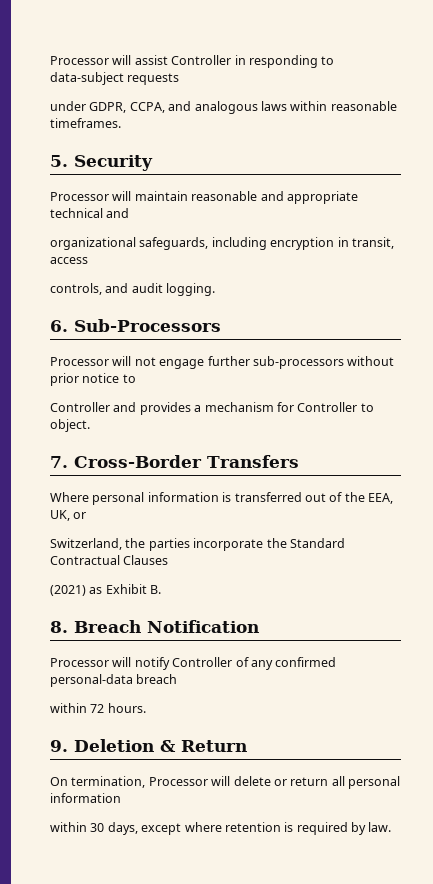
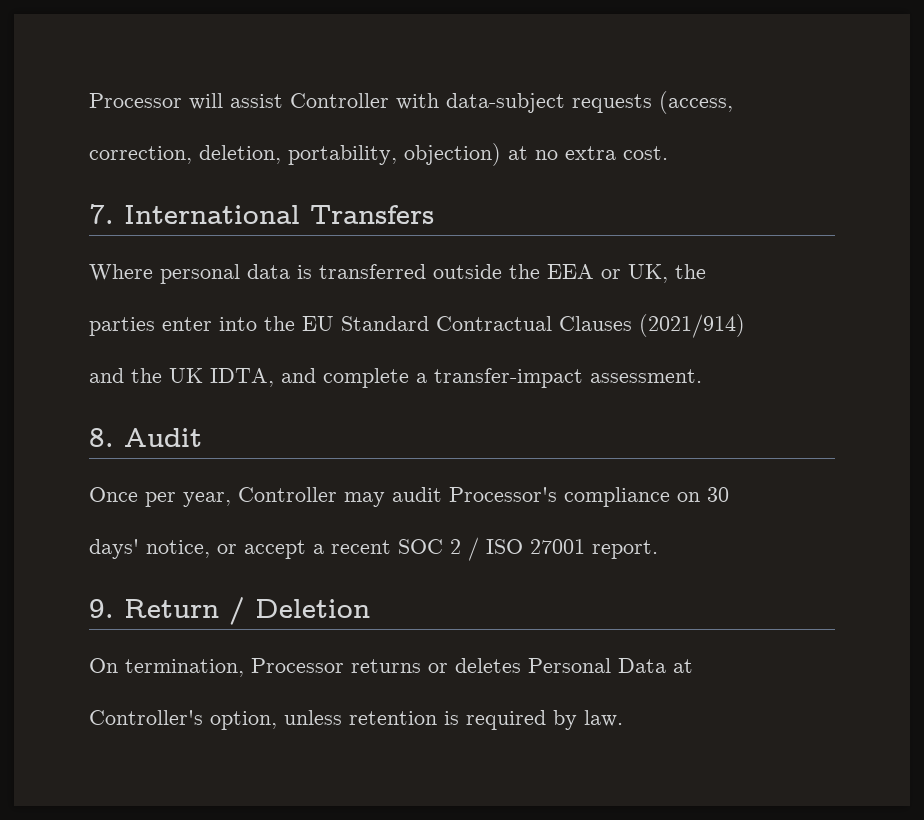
- Processor will assist Controller in responding to data-subject requests
- under GDPR, CCPA, and analogous laws within reasonable timeframes.
- 5. Security
- Processor will maintain reasonable and appropriate technical and
- organizational safeguards, including encryption in transit, access
- controls, and audit logging.
- 6. Sub-Processors
- Processor will not engage further sub-processors without prior notice to
- Controller and provides a mechanism for Controller to object.
+ Processor will assist Controller with data-subject requests (access,
+ correction, deletion, portability, objection) at no extra cost.
- 7. Cross-Border Transfers
+ 7. International Transfers
- Where personal information is transferred out of the EEA, UK, or
- Switzerland, the parties incorporate the Standard Contractual Clauses
- (2021) as Exhibit B.
- 8. Breach Notification
- Processor will notify Controller of any confirmed personal-data breach
- within 72 hours.
+ Where personal data is transferred outside the EEA or UK, the
+ parties enter into the EU Standard Contractual Clauses (2021/914)
+ and the UK IDTA, and complete a transfer-impact assessment.
+ 8. Audit
+ Once per year, Controller may audit Processor's compliance on 30
+ days' notice, or accept a recent SOC 2 / ISO 27001 report.
- 9. Deletion & Return
+ 9. Return / Deletion
- On termination, Processor will delete or return all personal information
- within 30 days, except where retention is required by law.
+ On termination, Processor returns or deletes Personal Data at
+ Controller's option, unless retention is required by law.

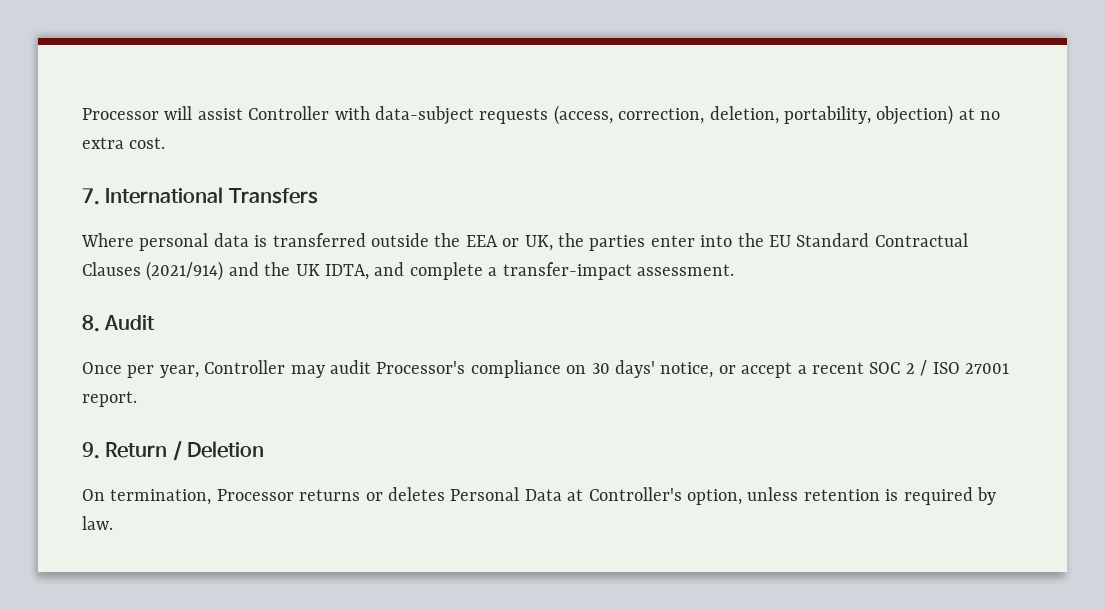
- Processor will assist Controller with data-subject requests (access,
- correction, deletion, portability, objection) at no extra cost.
+ Processor will assist Controller with data-subject requests (access, correction, deletion, portability, objection) at no extra cost.
- Where personal data is transferred outside the EEA or UK, the
- parties enter into the EU Standard Contractual Clauses (2021/914)
- and the UK IDTA, and complete a transfer-impact assessment.
+ Where personal data is transferred outside the EEA or UK, the parties enter into the EU Standard Contractual Clauses (2021/914) and the UK IDTA, and complete a transfer-impact assessment.
- Once per year, Controller may audit Processor's compliance on 30
- days' notice, or accept a recent SOC 2 / ISO 27001 report.
+ Once per year, Controller may audit Processor's compliance on 30 days' notice, or accept a recent SOC 2 / ISO 27001 report.
- On termination, Processor returns or deletes Personal Data at
- Controller's option, unless retention is required by law.
+ On termination, Processor returns or deletes Personal Data at Controller's option, unless retention is required by law.

